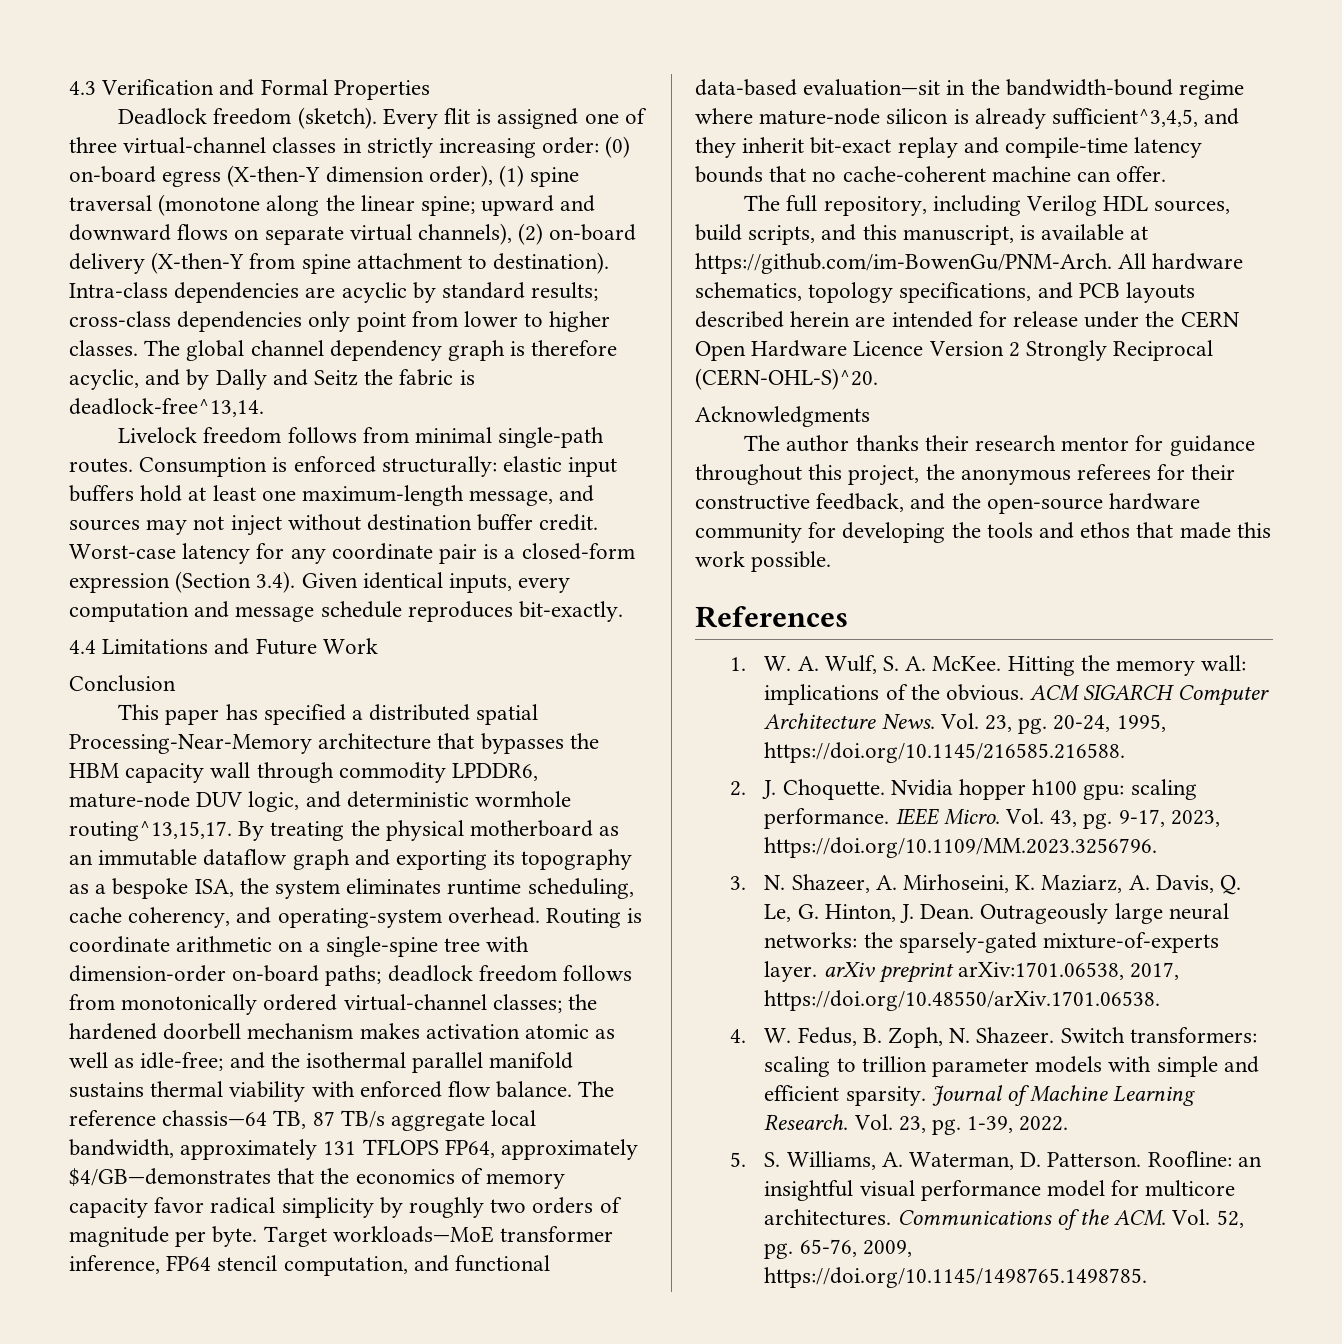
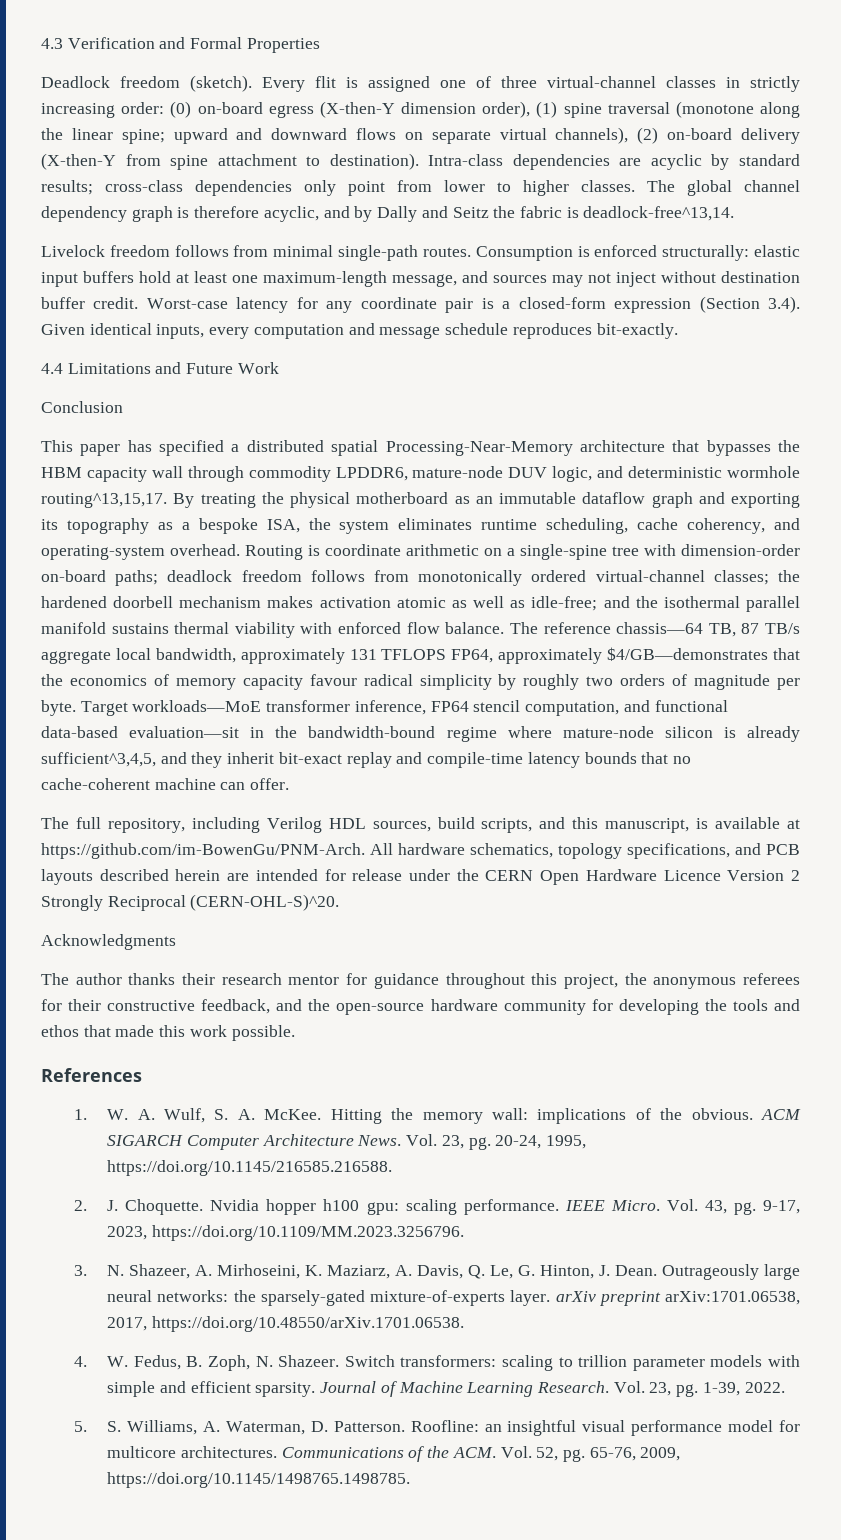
- The reference chassis—64 TB, 87 TB/s aggregate local bandwidth, approximately 131 TFLOPS FP64, approximately $4/GB—demonstrates that the economics of memory capacity favor radical simplicity by roughly two orders of magnitude per byte.
+ The reference chassis—64 TB, 87 TB/s aggregate local bandwidth, approximately 131 TFLOPS FP64, approximately $4/GB—demonstrates that the economics of memory capacity favour radical simplicity by roughly two orders of magnitude per byte.

